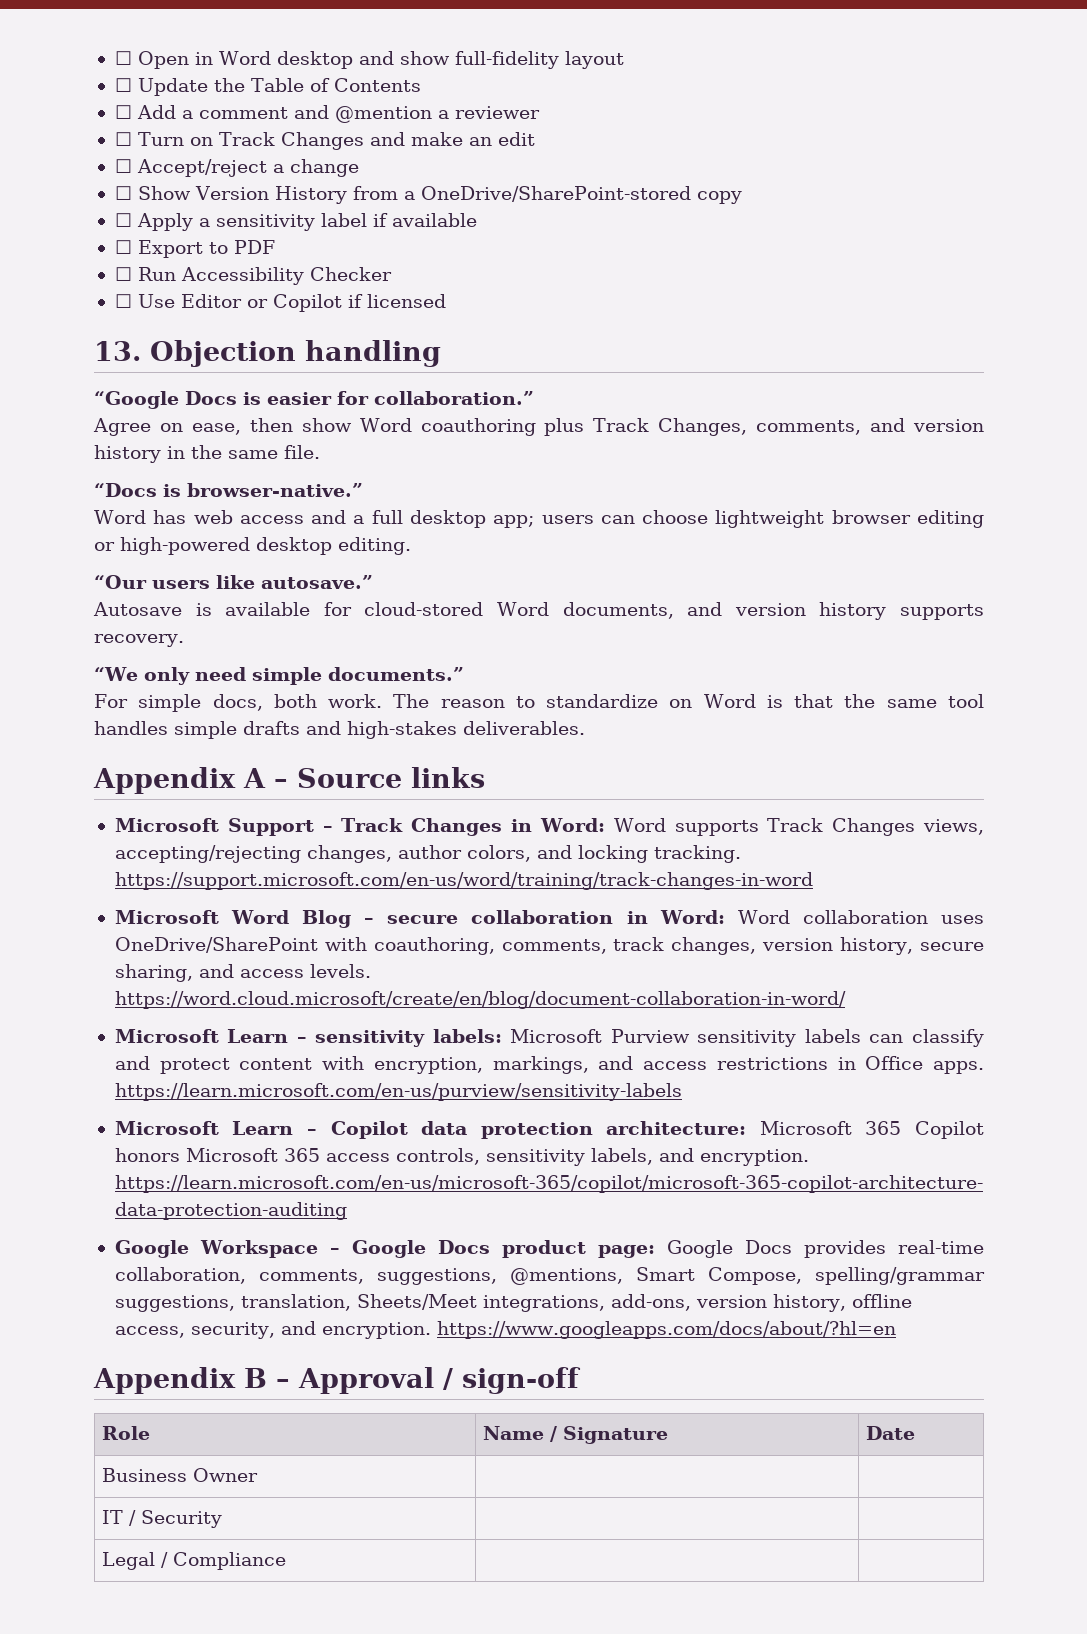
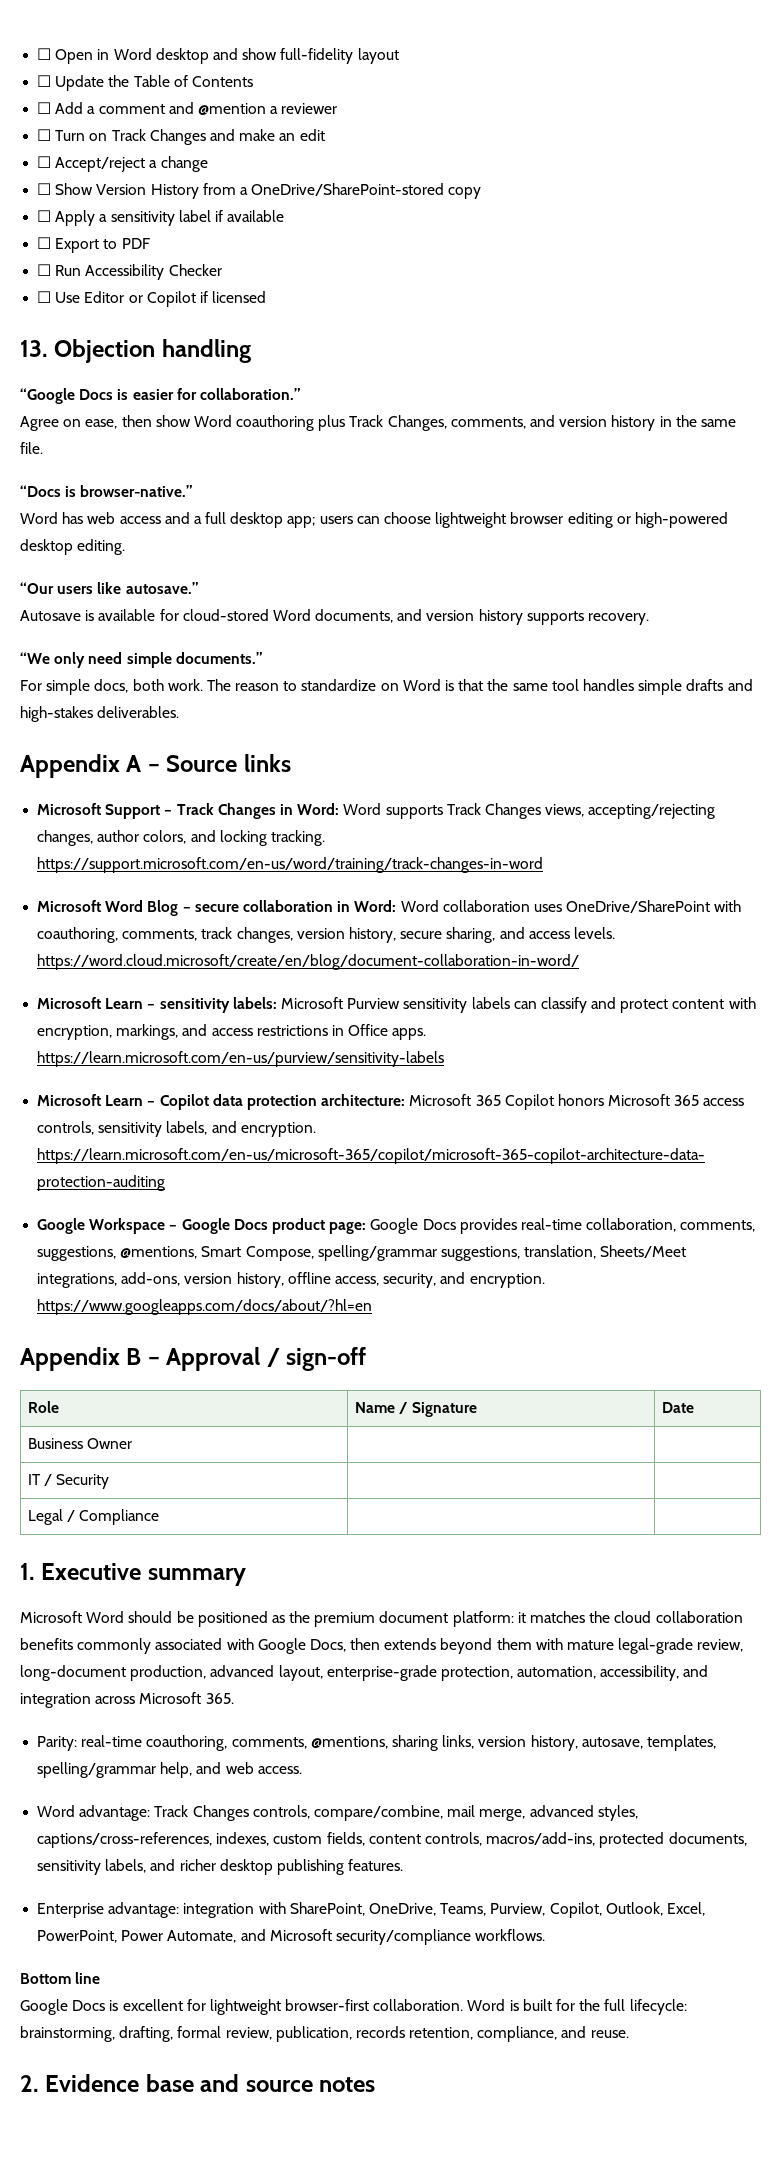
+ 1. Executive summary
+ Microsoft Word should be positioned as the premium document platform: it matches the cloud collaboration benefits commonly associated with Google Docs, then extends beyond them with mature legal-grade review, long-document production, advanced layout, enterprise-grade protection, automation, accessibility, and integration across Microsoft 365.
+ Parity: real-time coauthoring, comments, @mentions, sharing links, version history, autosave, templates, spelling/grammar help, and web access.
+ Word advantage: Track Changes controls, compare/combine, mail merge, advanced styles, captions/cross-references, indexes, custom fields, content controls, macros/add-ins, protected documents, sensitivity labels, and richer desktop publishing features.
+ Enterprise advantage: integration with SharePoint, OneDrive, Teams, Purview, Copilot, Outlook, Excel, PowerPoint, Power Automate, and Microsoft security/compliance workflows.
+ Bottom line
+ Google Docs is excellent for lightweight browser-first collaboration. Word is built for the full lifecycle: brainstorming, drafting, formal review, publication, records retention, compliance, and reuse.
+ 2. Evidence base and source notes

